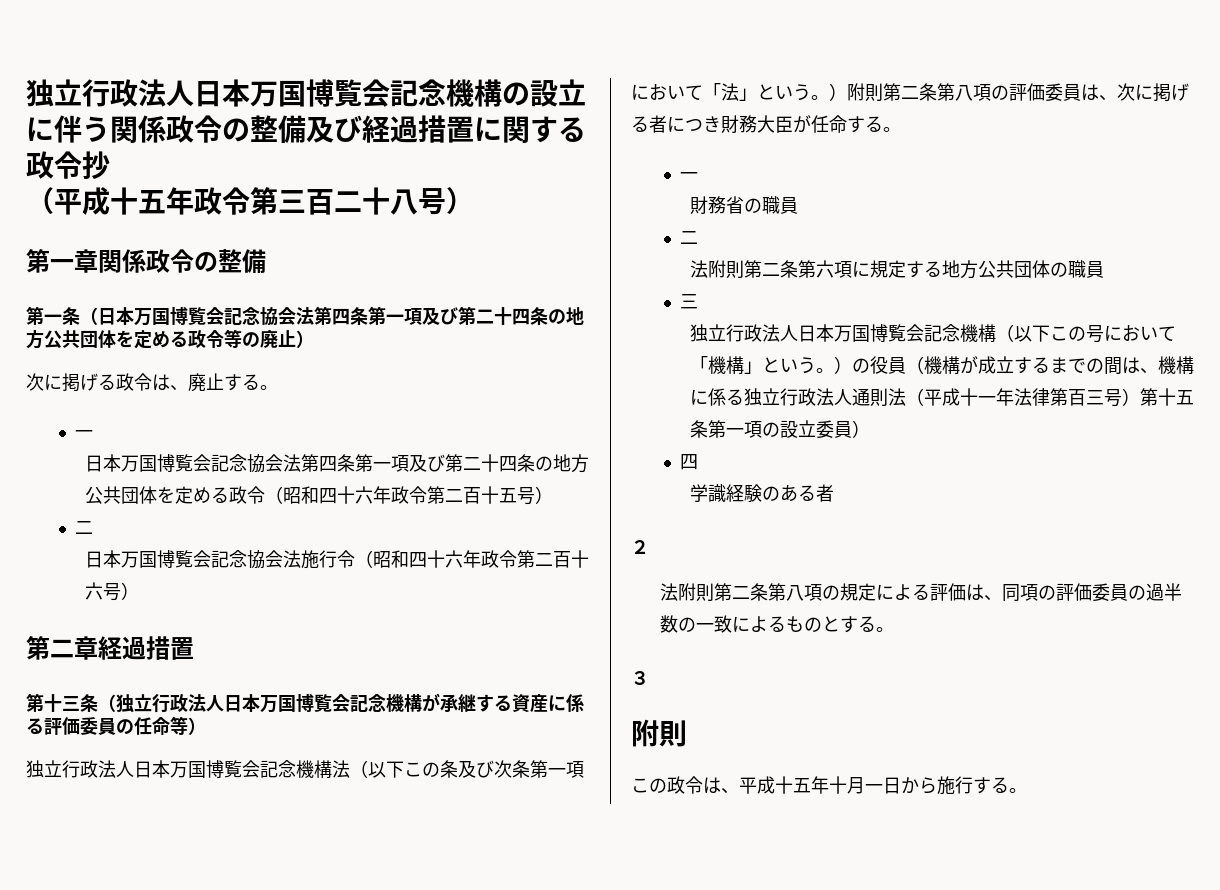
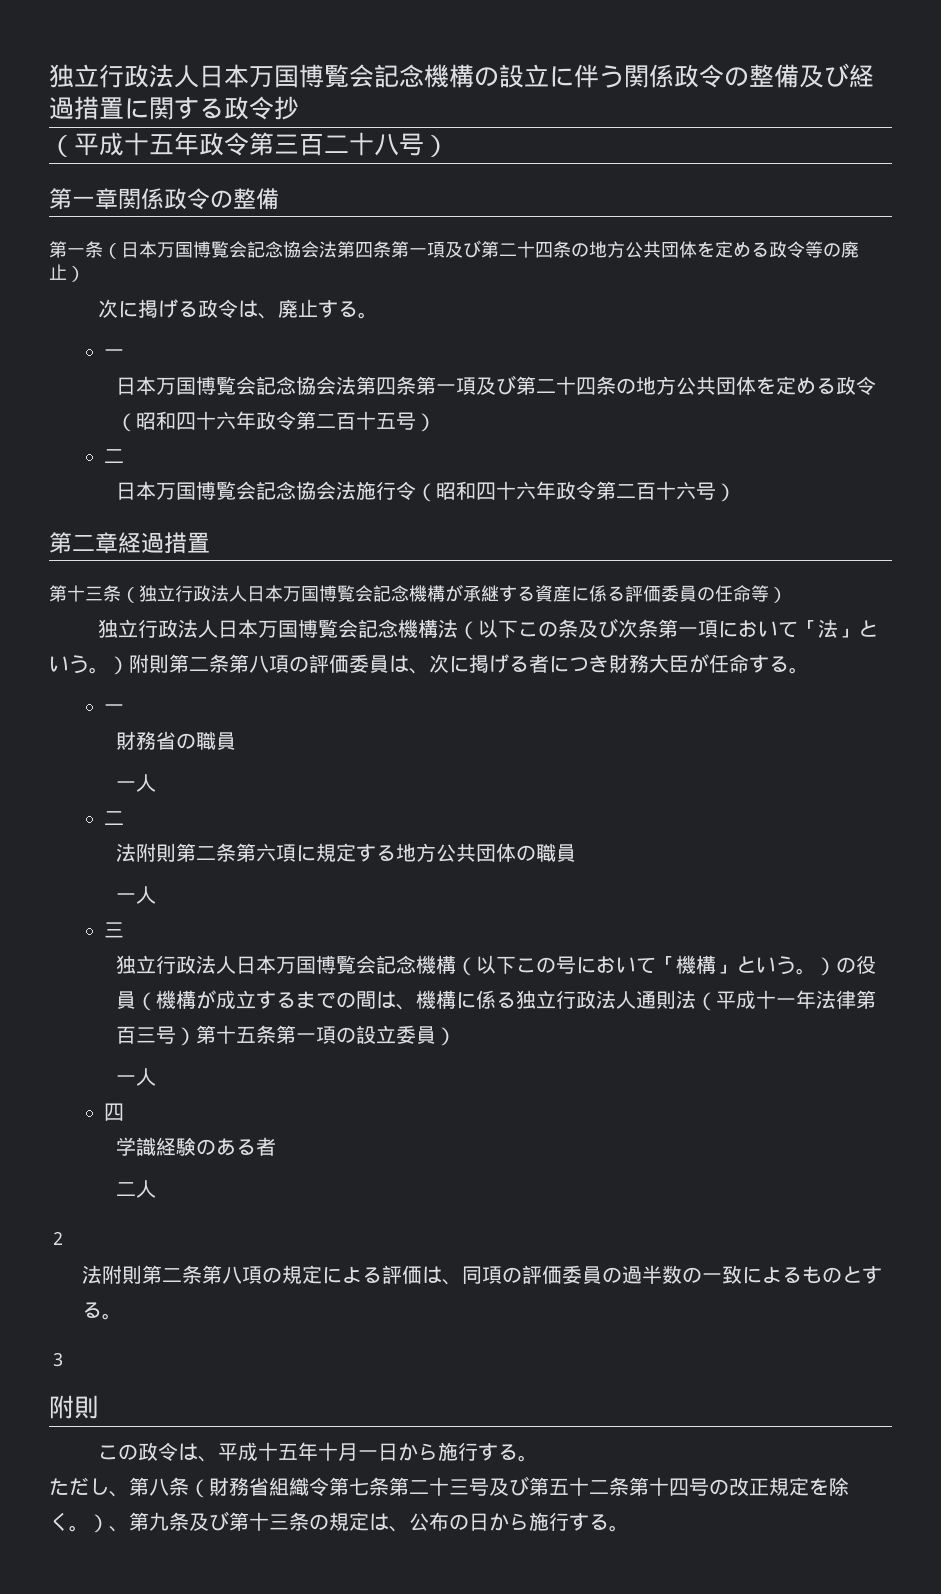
  財務省の職員
+ 一人
  法附則第二条第六項に規定する地方公共団体の職員
+ 一人
  独立行政法人日本万国博覧会記念機構（以下この号において「機構」という。）の役員（機構が成立するまでの間は、機構に係る独立行政法人通則法（平成十一年法律第百三号）第十五条第一項の設立委員）
+ 一人
+ 二人
+ ただし、第八条（財務省組織令第七条第二十三号及び第五十二条第十四号の改正規定を除く。）、第九条及び第十三条の規定は、公布の日から施行する。

